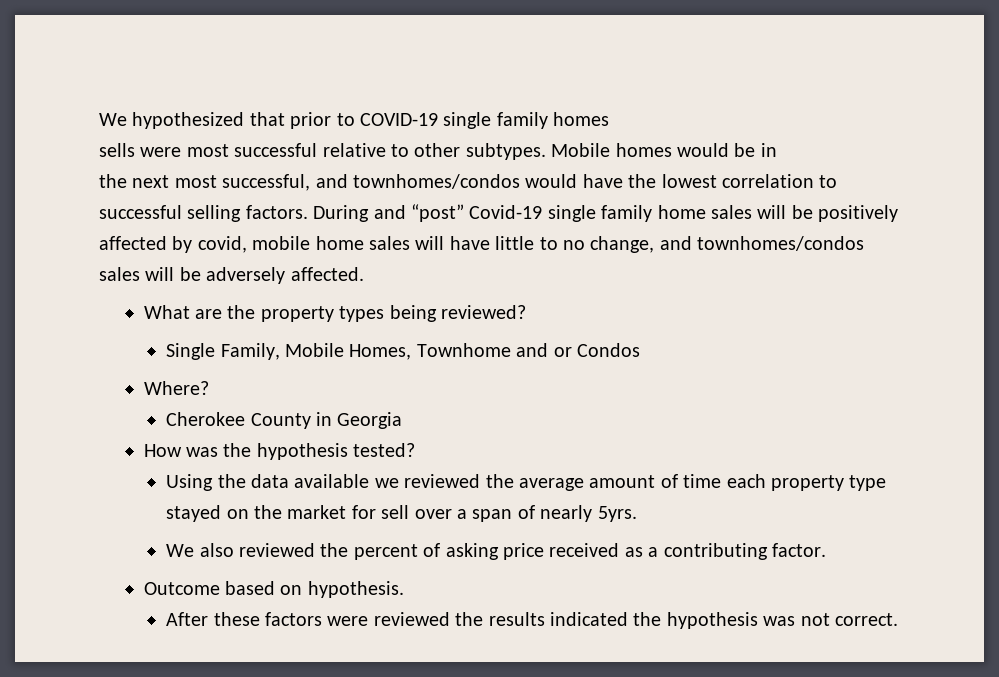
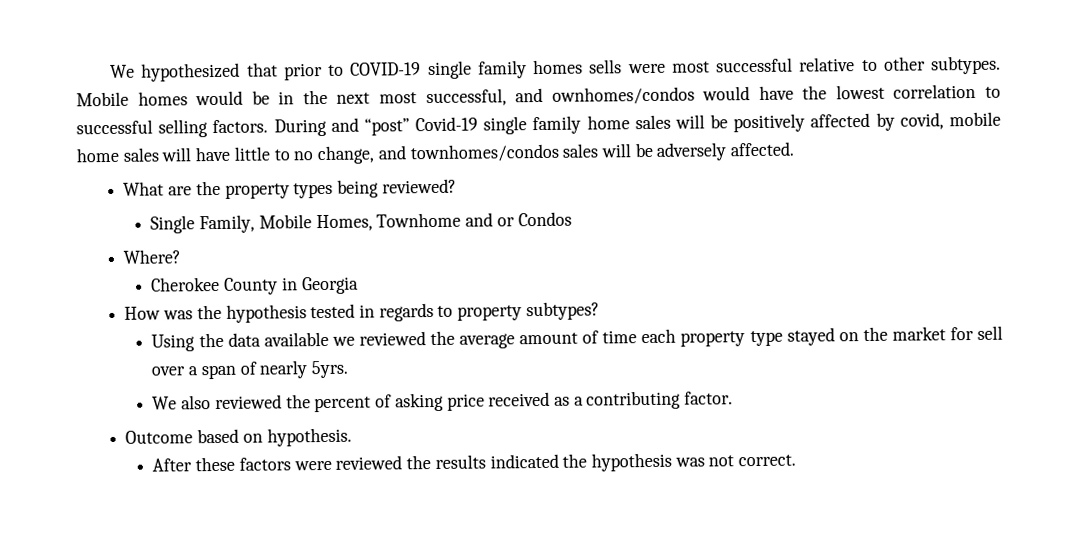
- We hypothesized that prior to COVID-19 single family homes
- sells were most successful relative to other subtypes.
+ We hypothesized that prior to COVID-19 single family homes sells were most successful relative to other subtypes.
- Mobile homes would be in
- the next most successful, and townhomes/condos would have the lowest correlation to successful selling factors.
+ Mobile homes would be in the next most successful, and ownhomes/condos would have the lowest correlation to successful selling factors.
- How was the hypothesis tested?
+ How was the hypothesis tested in regards to property subtypes?

